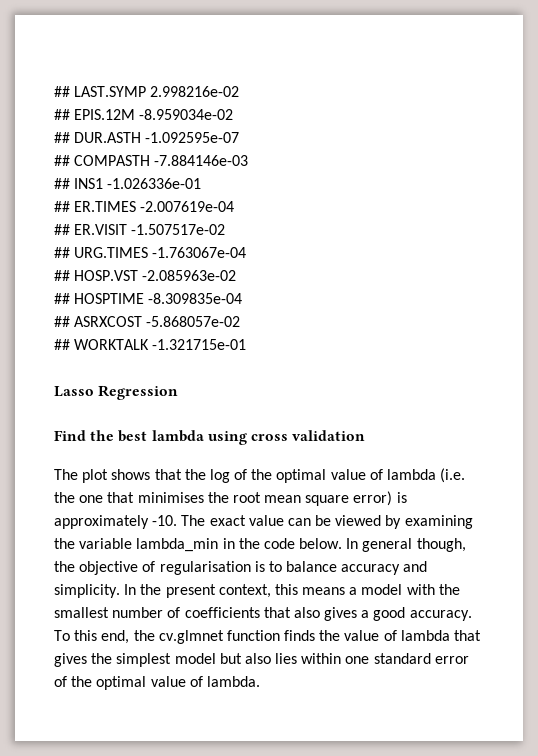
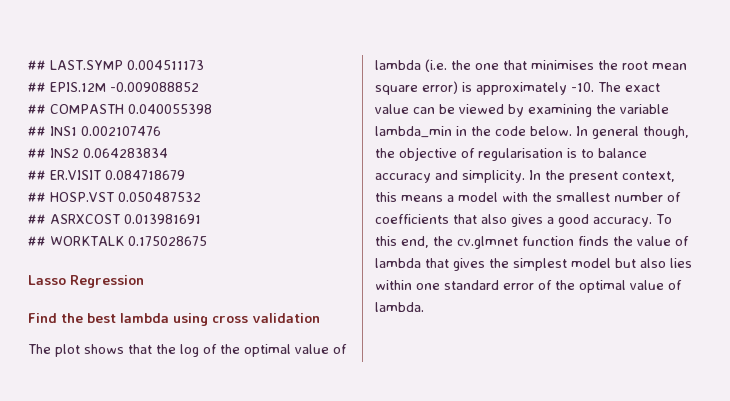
- ## LAST.SYMP 2.998216e-02
+ ## LAST.SYMP 0.004511173
- ## EPIS.12M -8.959034e-02
- ## DUR.ASTH -1.092595e-07
+ ## EPIS.12M -0.009088852
- ## COMPASTH -7.884146e-03
+ ## COMPASTH 0.040055398
- ## INS1 -1.026336e-01
- ## ER.TIMES -2.007619e-04
+ ## INS1 0.002107476
+ ## INS2 0.064283834
- ## ER.VISIT -1.507517e-02
- ## URG.TIMES -1.763067e-04
- ## HOSP.VST -2.085963e-02
- ## HOSPTIME -8.309835e-04
+ ## ER.VISIT 0.084718679
+ ## HOSP.VST 0.050487532
- ## ASRXCOST -5.868057e-02
+ ## ASRXCOST 0.013981691
- ## WORKTALK -1.321715e-01
+ ## WORKTALK 0.175028675

